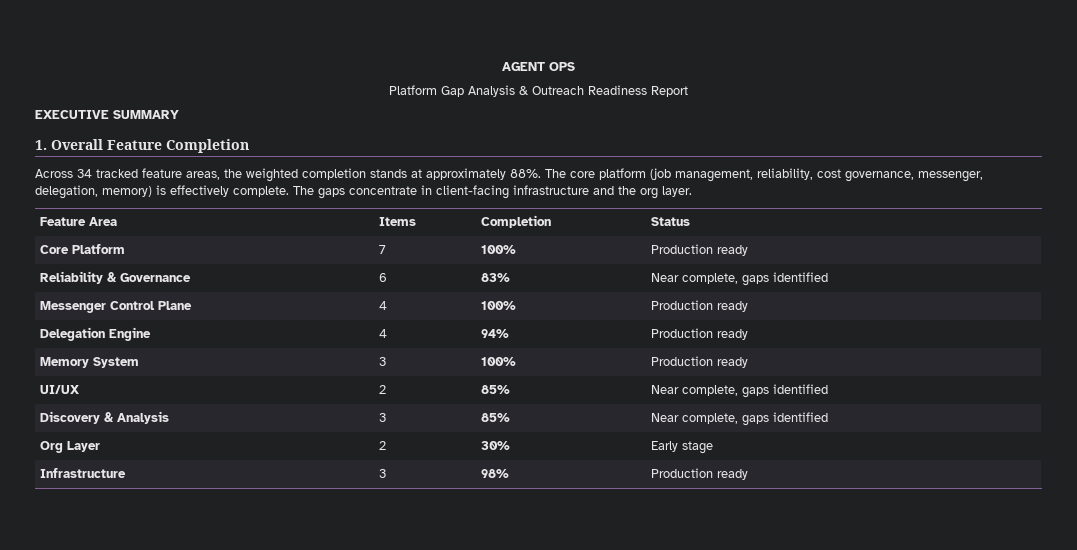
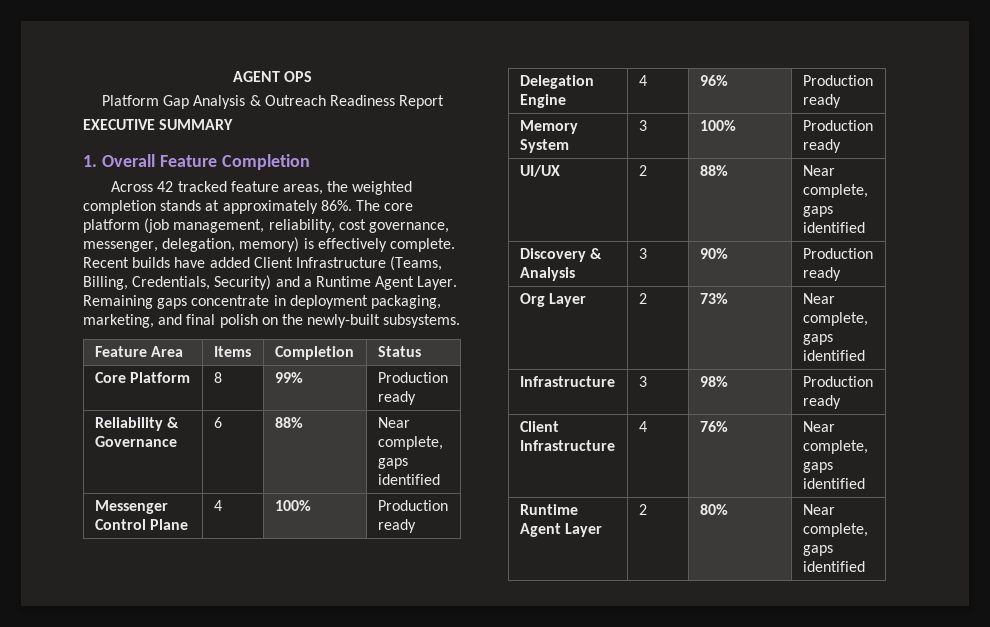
- Across 34 tracked feature areas, the weighted completion stands at approximately 88%.
+ Across 42 tracked feature areas, the weighted completion stands at approximately 86%.
- The gaps concentrate in client-facing infrastructure and the org layer.
+ Recent builds have added Client Infrastructure (Teams, Billing, Credentials, Security) and a Runtime Agent Layer. Remaining gaps concentrate in deployment packaging, marketing, and final polish on the newly-built subsystems.
- Core Platform | 7 | 100% | Production ready
+ Core Platform | 8 | 99% | Production ready
- Reliability & Governance | 6 | 83% | Near complete, gaps identified
+ Reliability & Governance | 6 | 88% | Near complete, gaps identified
- Delegation Engine | 4 | 94% | Production ready
+ Delegation Engine | 4 | 96% | Production ready
- UI/UX | 2 | 85% | Near complete, gaps identified
+ UI/UX | 2 | 88% | Near complete, gaps identified
- Discovery & Analysis | 3 | 85% | Near complete, gaps identified
- Org Layer | 2 | 30% | Early stage
+ Discovery & Analysis | 3 | 90% | Production ready
+ Org Layer | 2 | 73% | Near complete, gaps identified
+ Client Infrastructure | 4 | 76% | Near complete, gaps identified
+ Runtime Agent Layer | 2 | 80% | Near complete, gaps identified

